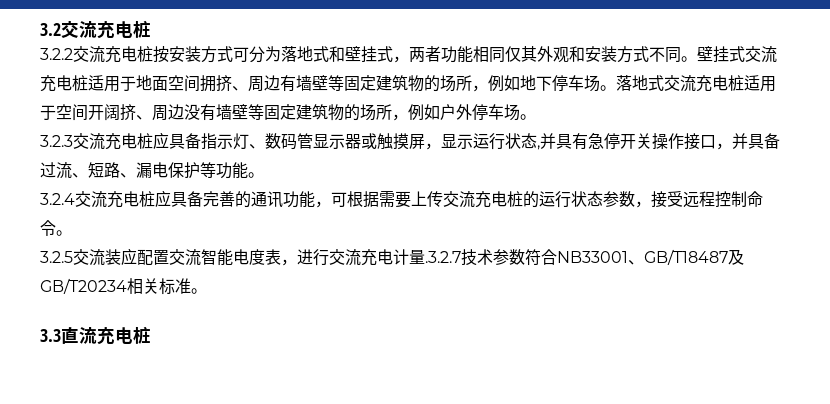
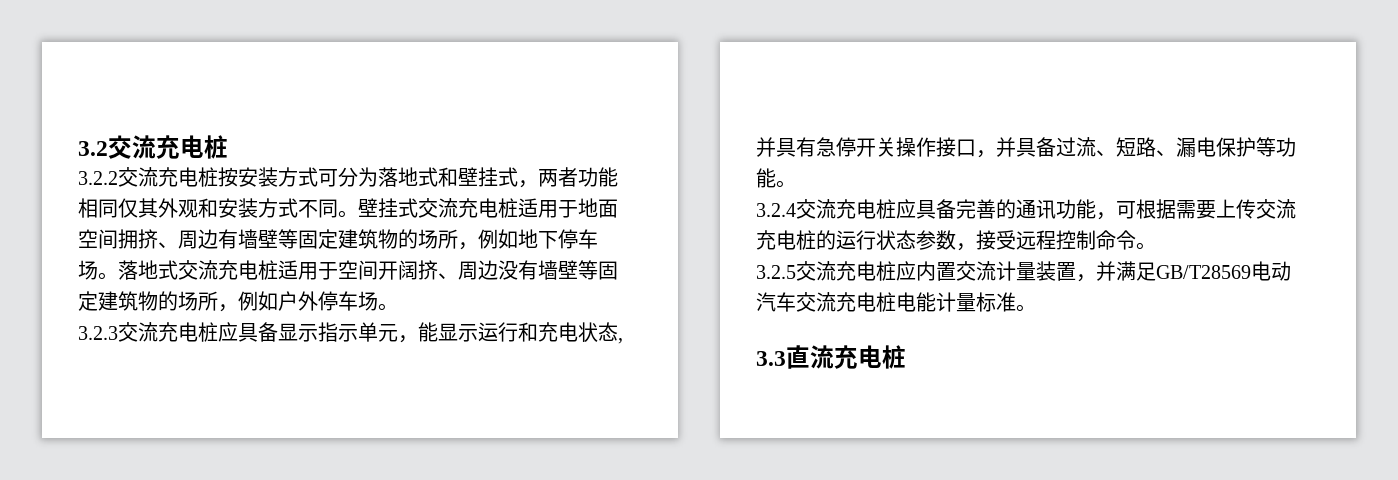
- 3.2.3交流充电桩应具备指示灯、数码管显示器或触摸屏，显示运行状态,并具有急停开关操作接口，并具备过流、短路、漏电保护等功能。
+ 3.2.3交流充电桩应具备显示指示单元，能显示运行和充电状态,并具有急停开关操作接口，并具备过流、短路、漏电保护等功能。
- 3.2.5交流装应配置交流智能电度表，进行交流充电计量.3.2.7技术参数符合NB33001、GB/T18487及GB/T20234相关标准。
+ 3.2.5交流充电桩应内置交流计量装置，并满足GB/T28569电动汽车交流充电桩电能计量标准。

